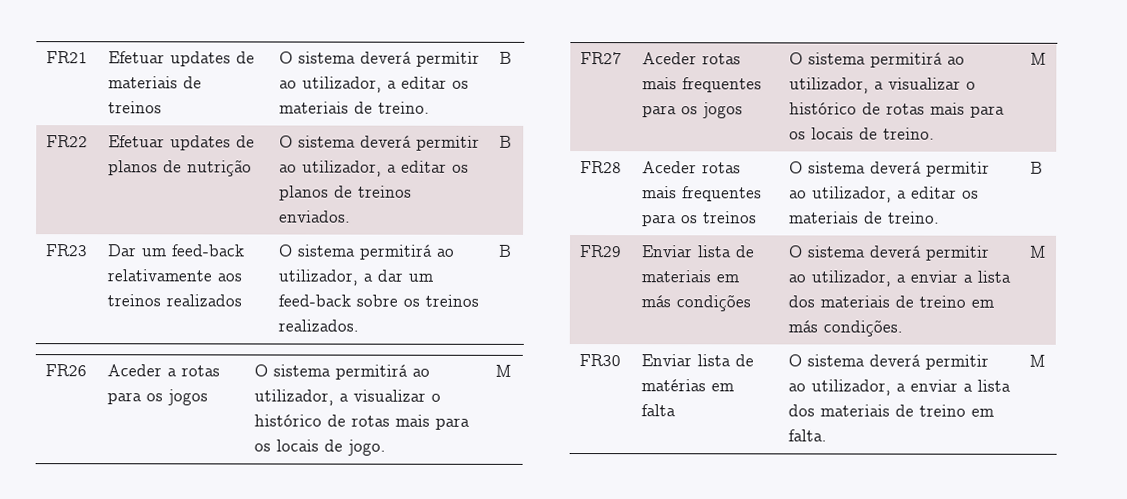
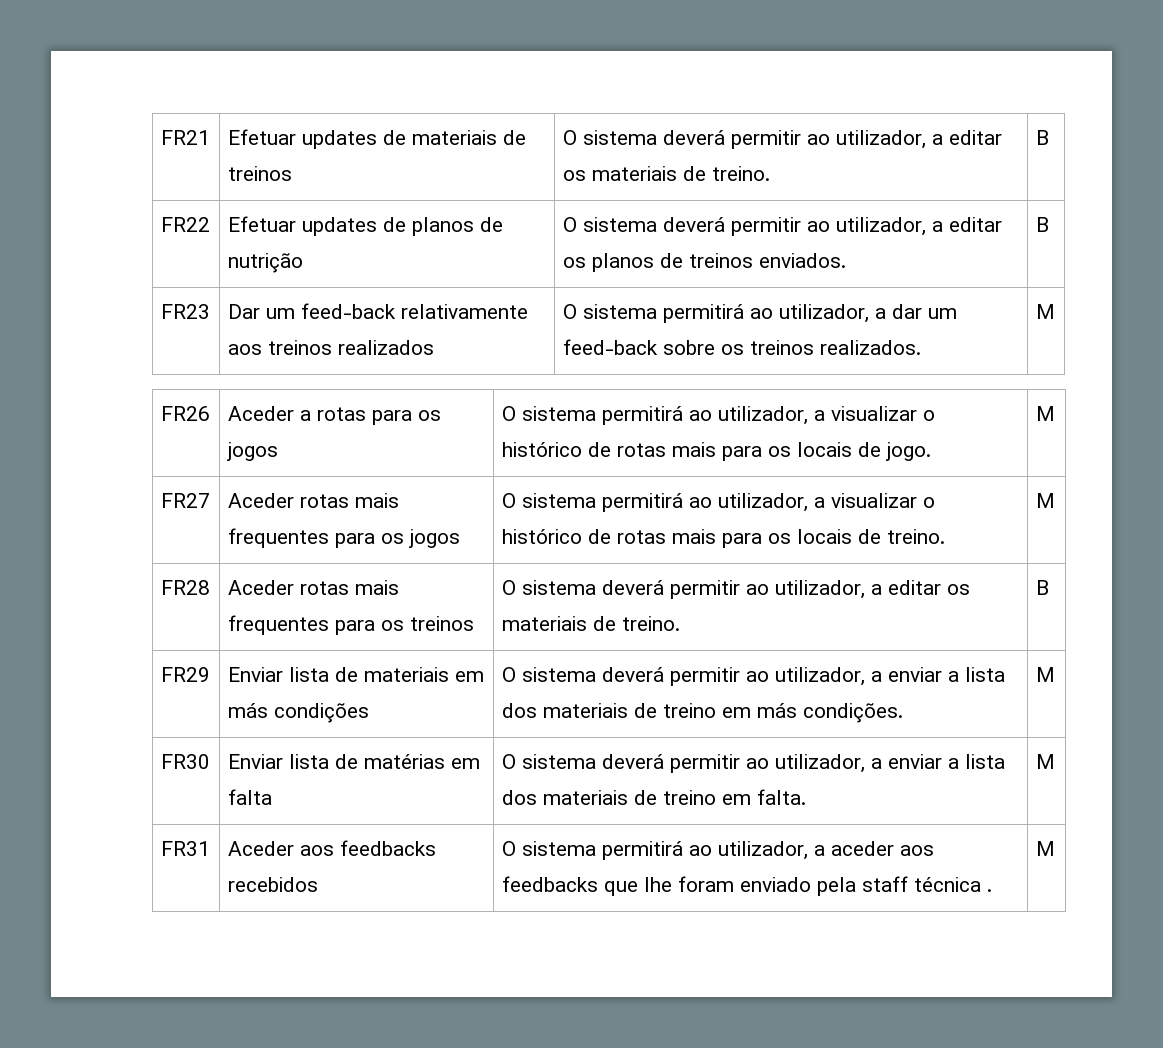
- FR23 | Dar um feed-back relativamente aos treinos realizados | O sistema permitirá ao utilizador, a dar um feed-back sobre os treinos realizados. | B
+ FR23 | Dar um feed-back relativamente aos treinos realizados | O sistema permitirá ao utilizador, a dar um feed-back sobre os treinos realizados. | M
+ FR31 | Aceder aos feedbacks recebidos | O sistema permitirá ao utilizador, a aceder aos feedbacks que lhe foram enviado pela staff técnica . | M

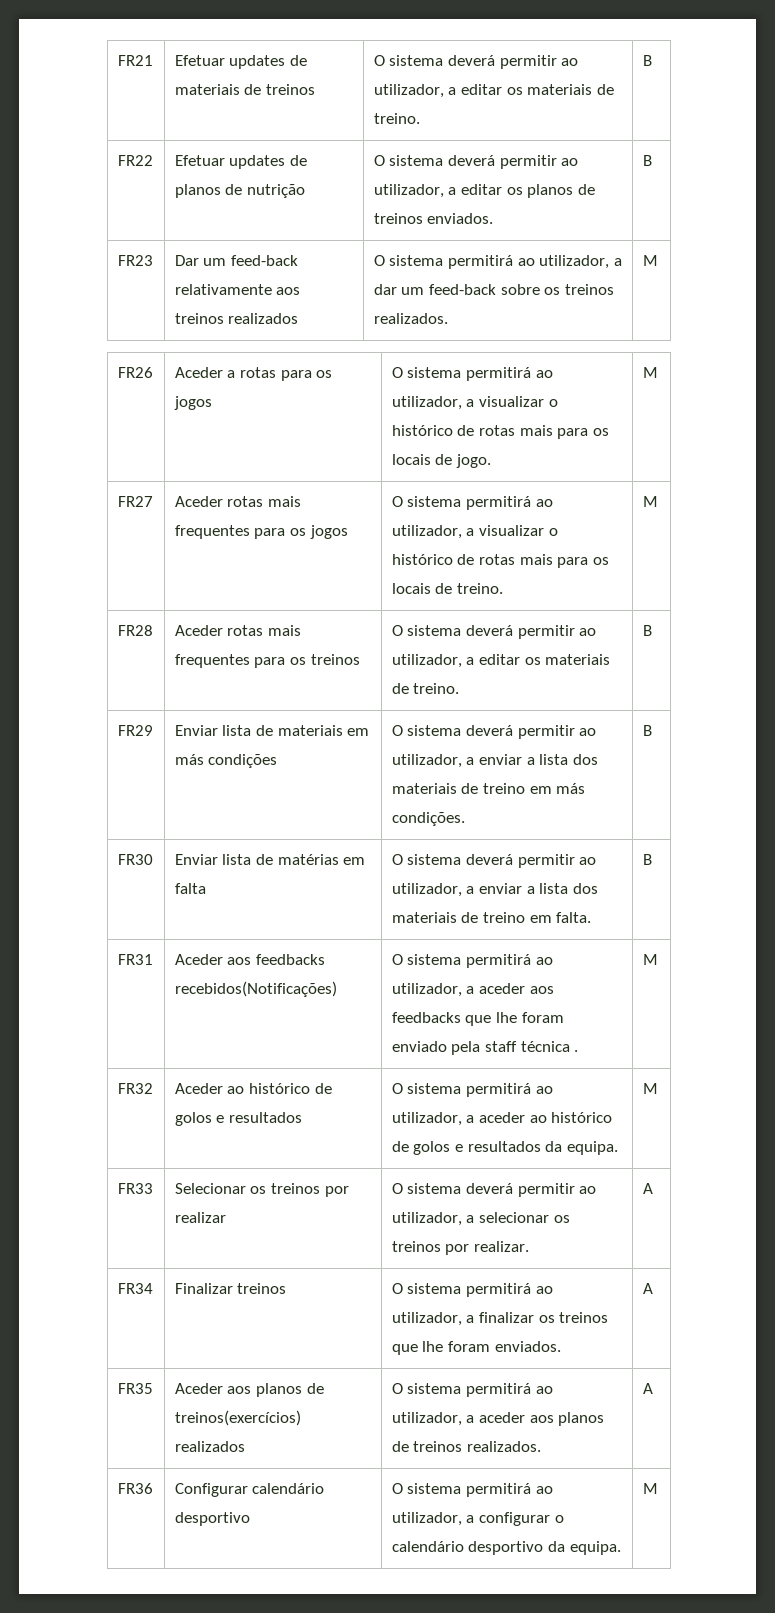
- FR29 | Enviar lista de materiais em más condições | O sistema deverá permitir ao utilizador, a enviar a lista dos materiais de treino em más condições. | M
+ FR29 | Enviar lista de materiais em más condições | O sistema deverá permitir ao utilizador, a enviar a lista dos materiais de treino em más condições. | B
- FR30 | Enviar lista de matérias em falta | O sistema deverá permitir ao utilizador, a enviar a lista dos materiais de treino em falta. | M
+ FR30 | Enviar lista de matérias em falta | O sistema deverá permitir ao utilizador, a enviar a lista dos materiais de treino em falta. | B
- FR31 | Aceder aos feedbacks recebidos | O sistema permitirá ao utilizador, a aceder aos feedbacks que lhe foram enviado pela staff técnica . | M
+ FR31 | Aceder aos feedbacks recebidos(Notificações) | O sistema permitirá ao utilizador, a aceder aos feedbacks que lhe foram enviado pela staff técnica . | M
+ FR32 | Aceder ao histórico de golos e resultados | O sistema permitirá ao utilizador, a aceder ao histórico de golos e resultados da equipa. | M
+ FR33 | Selecionar os treinos por realizar | O sistema deverá permitir ao utilizador, a selecionar os treinos por realizar. | A
+ FR34 | Finalizar treinos | O sistema permitirá ao utilizador, a finalizar os treinos que lhe foram enviados. | A
+ FR35 | Aceder aos planos de treinos(exercícios) realizados | O sistema permitirá ao utilizador, a aceder aos planos de treinos realizados. | A
+ FR36 | Configurar calendário desportivo | O sistema permitirá ao utilizador, a configurar o calendário desportivo da equipa. | M

